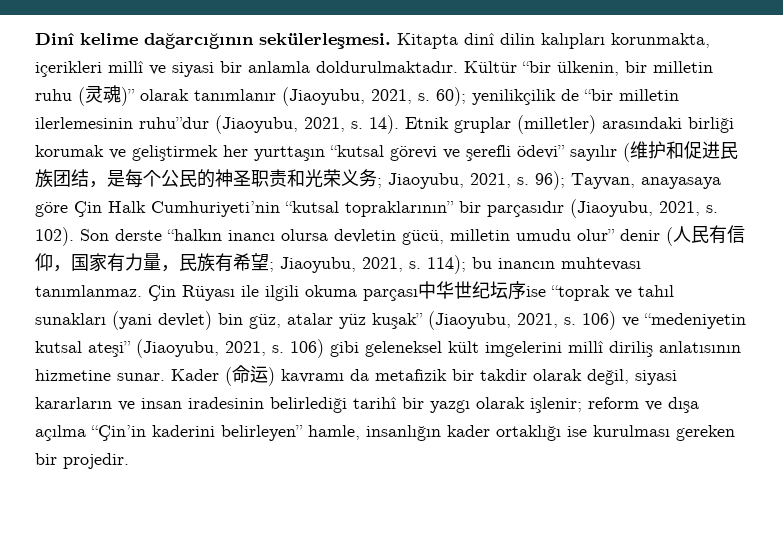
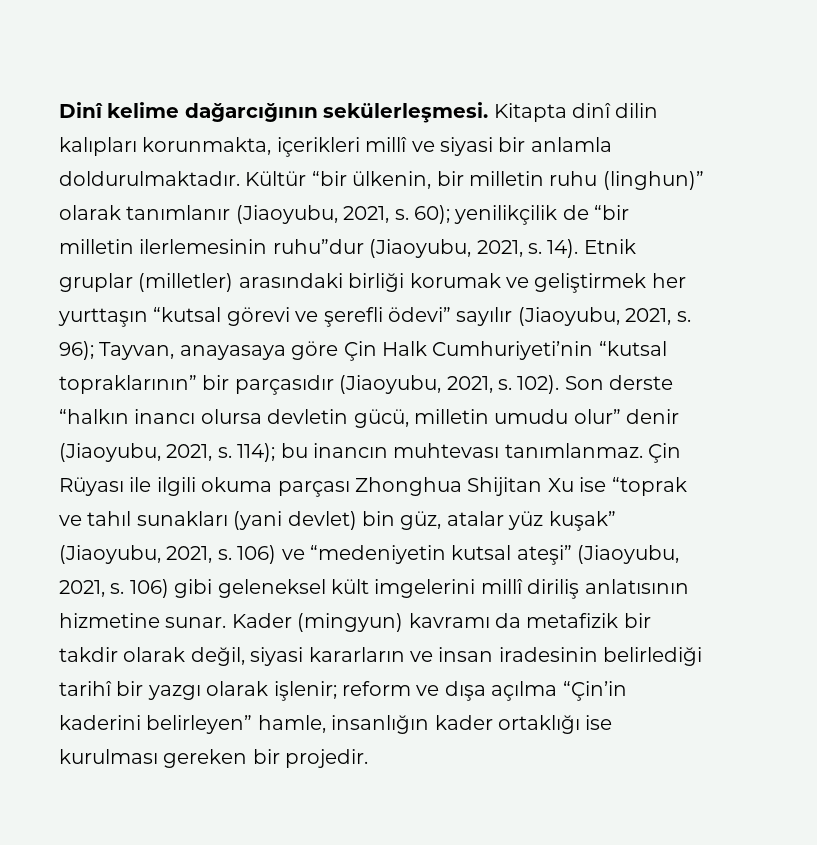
- Kültür “bir ülkenin, bir milletin ruhu (灵魂)” olarak tanımlanır (Jiaoyubu, 2021, s.
+ Kültür “bir ülkenin, bir milletin ruhu (linghun)” olarak tanımlanır (Jiaoyubu, 2021, s.
- Etnik gruplar (milletler) arasındaki birliği korumak ve geliştirmek her yurttaşın “kutsal görevi ve şerefli ödevi” sayılır (维护和促进民族团结，是每个公民的神圣职责和光荣义务; Jiaoyubu, 2021, s.
+ Etnik gruplar (milletler) arasındaki birliği korumak ve geliştirmek her yurttaşın “kutsal görevi ve şerefli ödevi” sayılır (Jiaoyubu, 2021, s.
- Son derste “halkın inancı olursa devletin gücü, milletin umudu olur” denir (人民有信仰，国家有力量，民族有希望; Jiaoyubu, 2021, s.
+ Son derste “halkın inancı olursa devletin gücü, milletin umudu olur” denir (Jiaoyubu, 2021, s.
- Çin Rüyası ile ilgili okuma parçası中华世纪坛序ise “toprak ve tahıl sunakları (yani devlet) bin güz, atalar yüz kuşak” (Jiaoyubu, 2021, s.
+ Çin Rüyası ile ilgili okuma parçası Zhonghua Shijitan Xu ise “toprak ve tahıl sunakları (yani devlet) bin güz, atalar yüz kuşak” (Jiaoyubu, 2021, s.
- Kader (命运) kavramı da metafizik bir takdir olarak değil, siyasi kararların ve insan iradesinin belirlediği tarihî bir yazgı olarak işlenir; reform ve dışa açılma “Çin’in kaderini belirleyen” hamle, insanlığın kader ortaklığı ise kurulması gereken bir projedir.
+ Kader (mingyun) kavramı da metafizik bir takdir olarak değil, siyasi kararların ve insan iradesinin belirlediği tarihî bir yazgı olarak işlenir; reform ve dışa açılma “Çin’in kaderini belirleyen” hamle, insanlığın kader ortaklığı ise kurulması gereken bir projedir.

